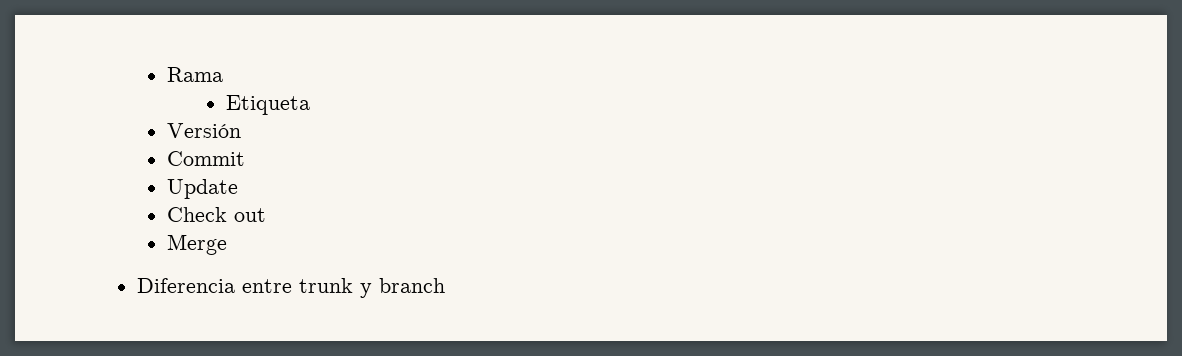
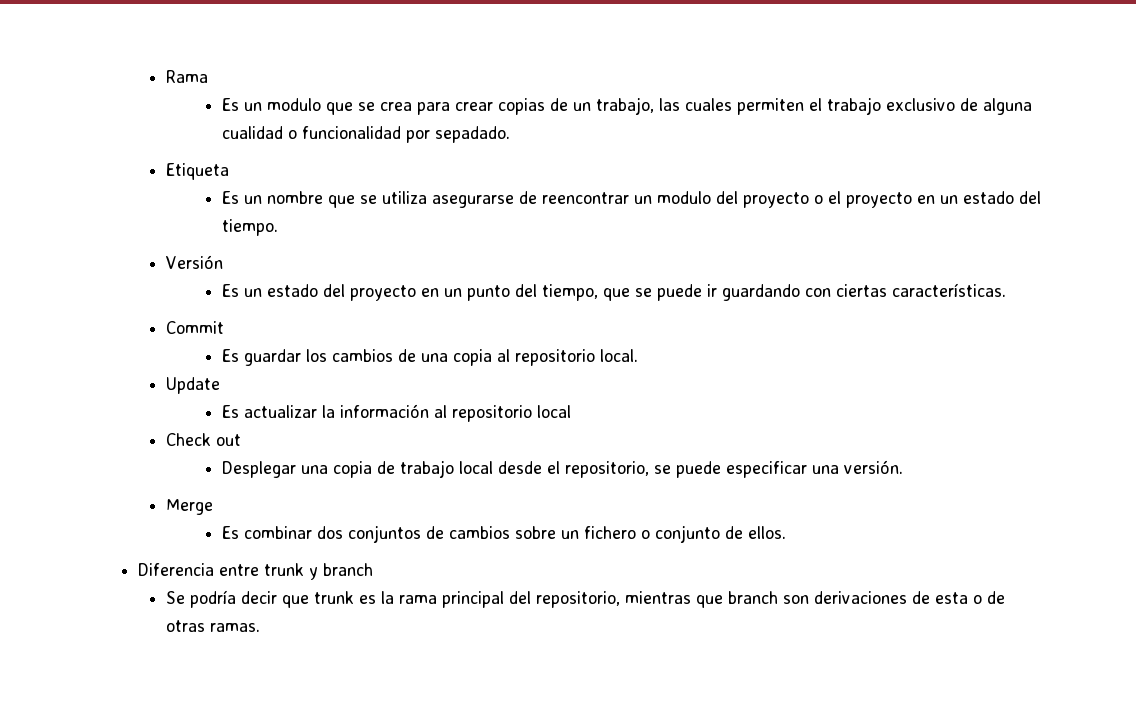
+ Es un modulo que se crea para crear copias de un trabajo, las cuales permiten el trabajo exclusivo de alguna cualidad o funcionalidad por sepadado.
  Etiqueta
+ Es un nombre que se utiliza asegurarse de reencontrar un modulo del proyecto o el proyecto en un estado del tiempo.
  Versión
+ Es un estado del proyecto en un punto del tiempo, que se puede ir guardando con ciertas características.
  Commit
+ Es guardar los cambios de una copia al repositorio local.
  Update
+ Es actualizar la información al repositorio local
  Check out
+ Desplegar una copia de trabajo local desde el repositorio, se puede especificar una versión.
  Merge
+ Es combinar dos conjuntos de cambios sobre un fichero o conjunto de ellos.
+ Se podría decir que trunk es la rama principal del repositorio, mientras que branch son derivaciones de esta o de otras ramas.

